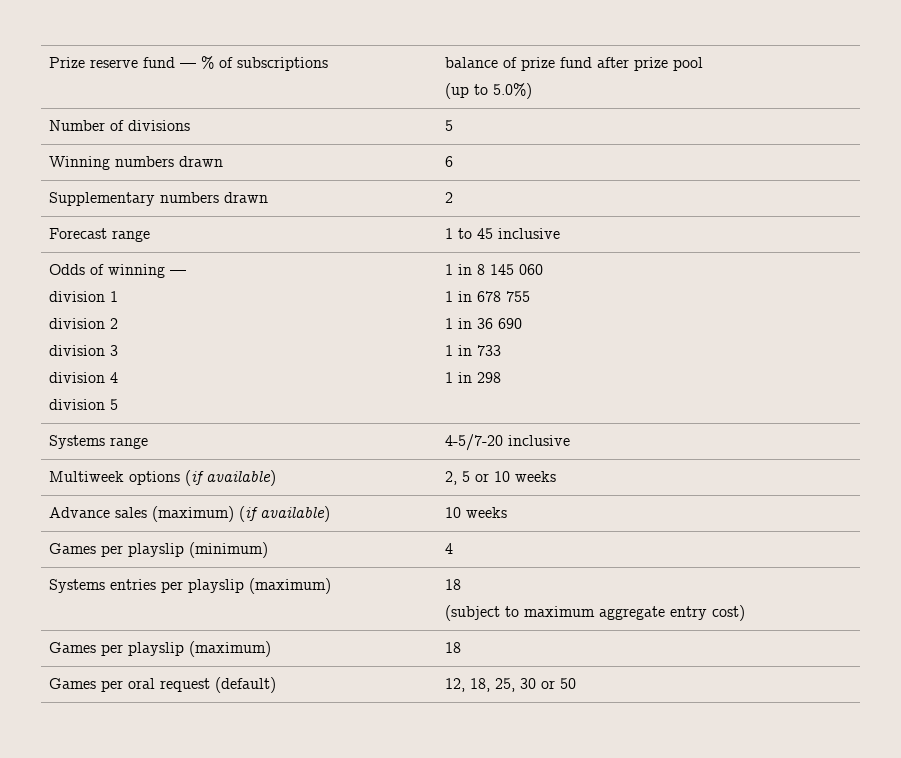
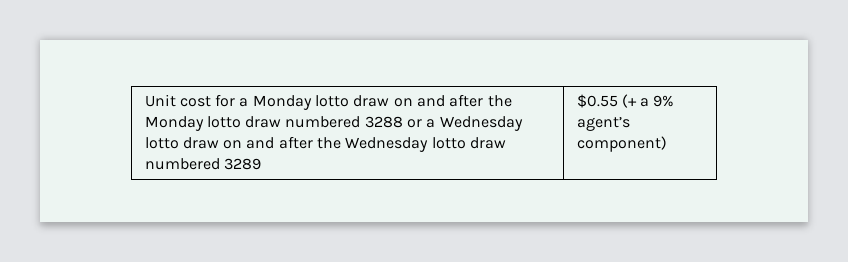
- Prize reserve fund — % of subscriptions | balance of prize fund after prize pool
- (up to 5.0%)
- Number of divisions | 5
- Winning numbers drawn | 6
- Supplementary numbers drawn | 2
- Forecast range | 1 to 45 inclusive
- Odds of winning —
- division 1
- division 2
- division 3
- division 4
- division 5 | 1 in 8 145 060
- 1 in 678 755
- 1 in 36 690
- 1 in 733
- 1 in 298
- Systems range | 4-5/7-20 inclusive
- Multiweek options (if available) | 2, 5 or 10 weeks
- Advance sales (maximum) (if available) | 10 weeks
- Games per playslip (minimum) | 4
- Systems entries per playslip (maximum) | 18
- (subject to maximum aggregate entry cost)
- Games per playslip (maximum) | 18
- Games per oral request (default) | 12, 18, 25, 30 or 50
+ Unit cost for a Monday lotto draw on and after the Monday lotto draw numbered 3288 or a Wednesday lotto draw on and after the Wednesday lotto draw numbered 3289 | $0.55 (+ a 9% agent’s component)

